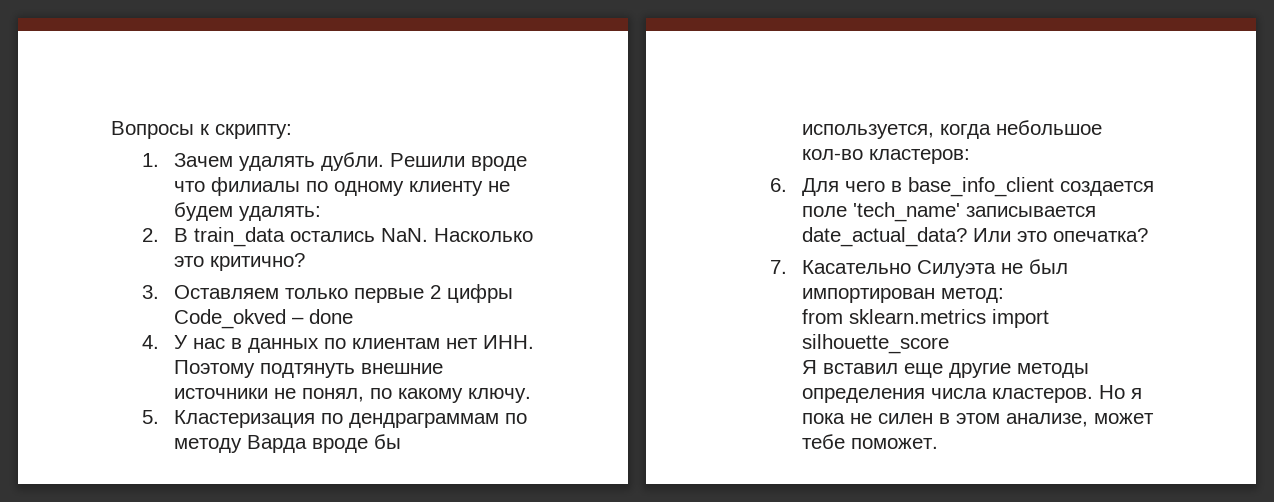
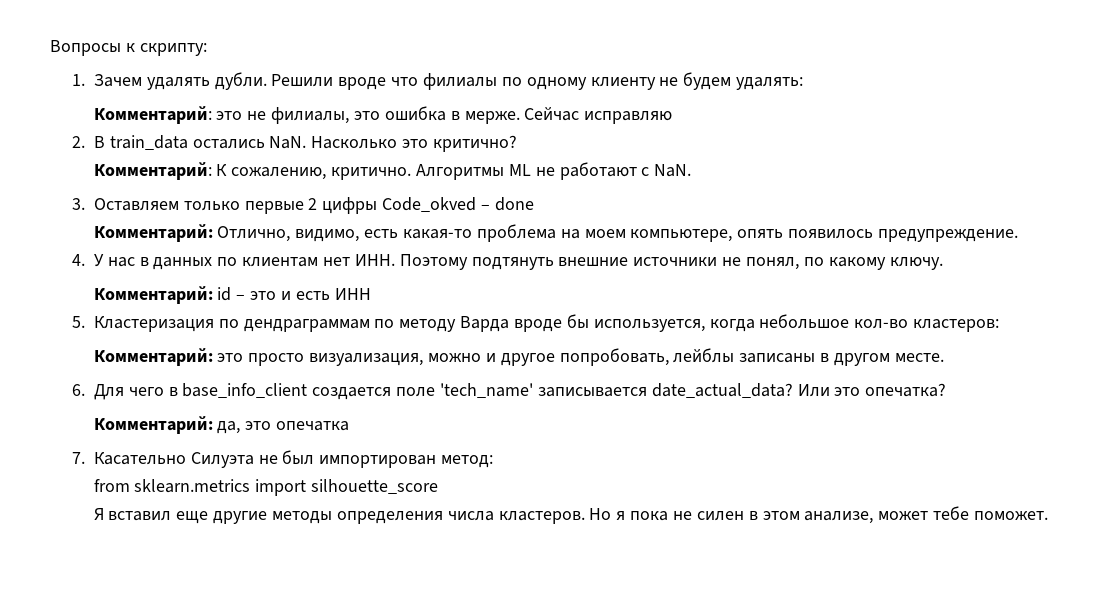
+ Комментарий: это не филиалы, это ошибка в мерже. Сейчас исправляю
+ Комментарий: К сожалению, критично. Алгоритмы ML не работают с NaN.
+ Комментарий: Отлично, видимо, есть какая-то проблема на моем компьютере, опять появилось предупреждение.
+ Комментарий: id – это и есть ИНН
+ Комментарий: это просто визуализация, можно и другое попробовать, лейблы записаны в другом месте.
+ Комментарий: да, это опечатка

